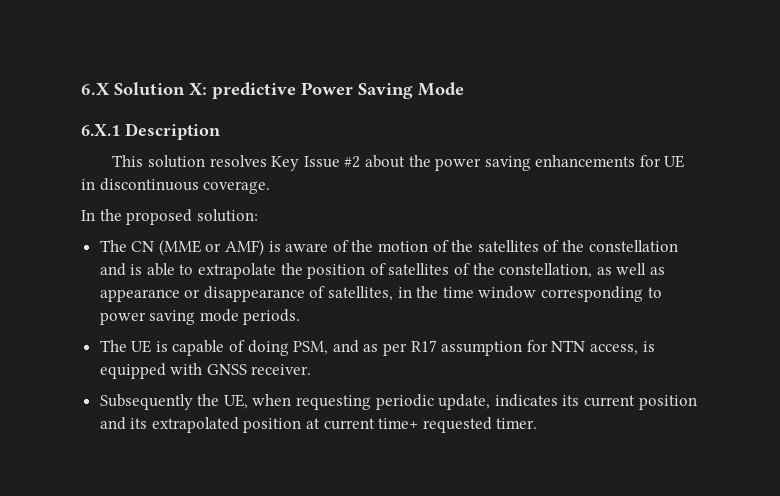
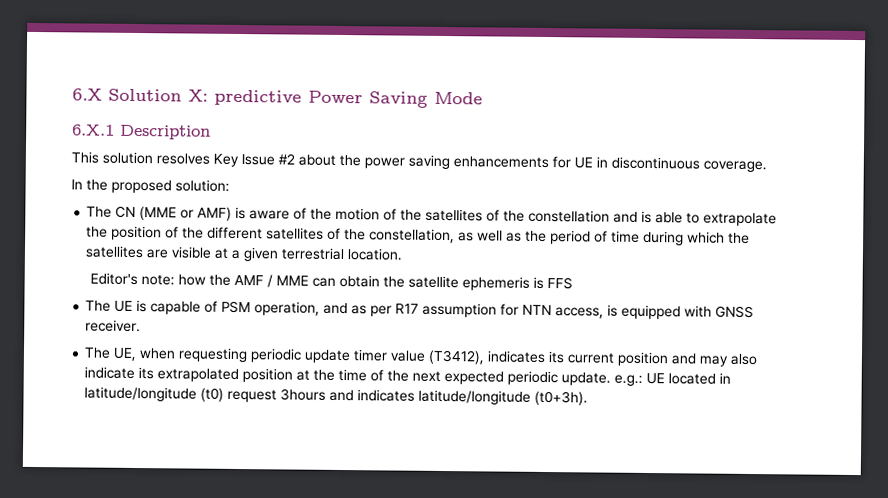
- The CN (MME or AMF) is aware of the motion of the satellites of the constellation and is able to extrapolate the position of satellites of the constellation, as well as appearance or disappearance of satellites, in the time window corresponding to power saving mode periods.
+ The CN (MME or AMF) is aware of the motion of the satellites of the constellation and is able to extrapolate the position of the different satellites of the constellation, as well as the period of time during which the satellites are visible at a given terrestrial location.
+ Editor's note: how the AMF / MME can obtain the satellite ephemeris is FFS
- The UE is capable of doing PSM, and as per R17 assumption for NTN access, is equipped with GNSS receiver.
+ The UE is capable of PSM operation, and as per R17 assumption for NTN access, is equipped with GNSS receiver.
- Subsequently the UE, when requesting periodic update, indicates its current position and its extrapolated position at current time+ requested timer.
+ The UE, when requesting periodic update timer value (T3412), indicates its current position and may also indicate its extrapolated position at the time of the next expected periodic update. e.g.: UE located in latitude/longitude (t0) request 3hours and indicates latitude/longitude (t0+3h).

